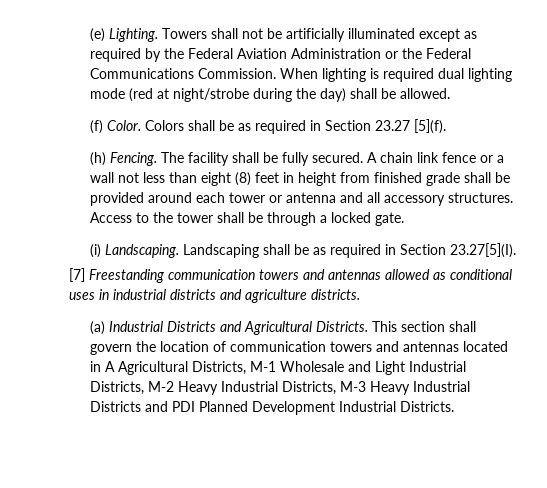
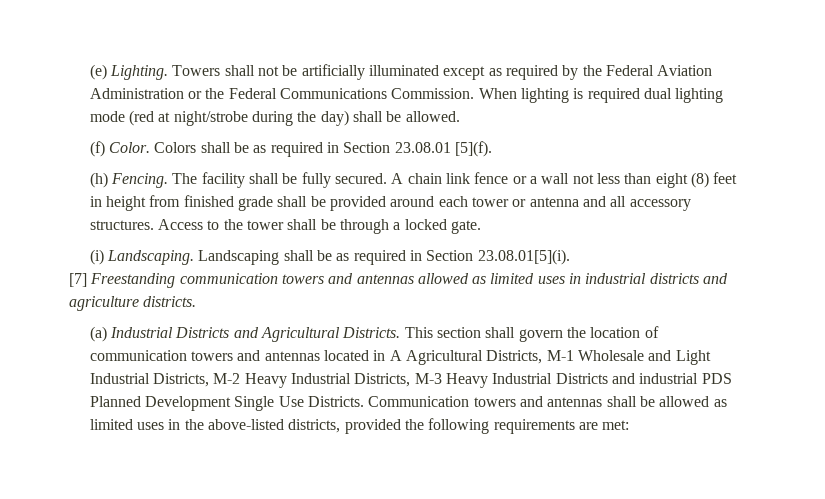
- Colors shall be as required in Section 23.27 [5](f).
+ Colors shall be as required in Section 23.08.01 [5](f).
- Landscaping shall be as required in Section 23.27[5](I).
+ Landscaping shall be as required in Section 23.08.01[5](i).
- [7] Freestanding communication towers and antennas allowed as conditional uses in industrial districts and agriculture districts.
+ [7] Freestanding communication towers and antennas allowed as limited uses in industrial districts and agriculture districts.
- This section shall govern the location of communication towers and antennas located in A Agricultural Districts, M-1 Wholesale and Light Industrial Districts, M-2 Heavy Industrial Districts, M-3 Heavy Industrial Districts and PDI Planned Development Industrial Districts.
+ This section shall govern the location of communication towers and antennas located in A Agricultural Districts, M-1 Wholesale and Light Industrial Districts, M-2 Heavy Industrial Districts, M-3 Heavy Industrial Districts and industrial PDS Planned Development Single Use Districts. Communication towers and antennas shall be allowed as limited uses in the above-listed districts, provided the following requirements are met:

